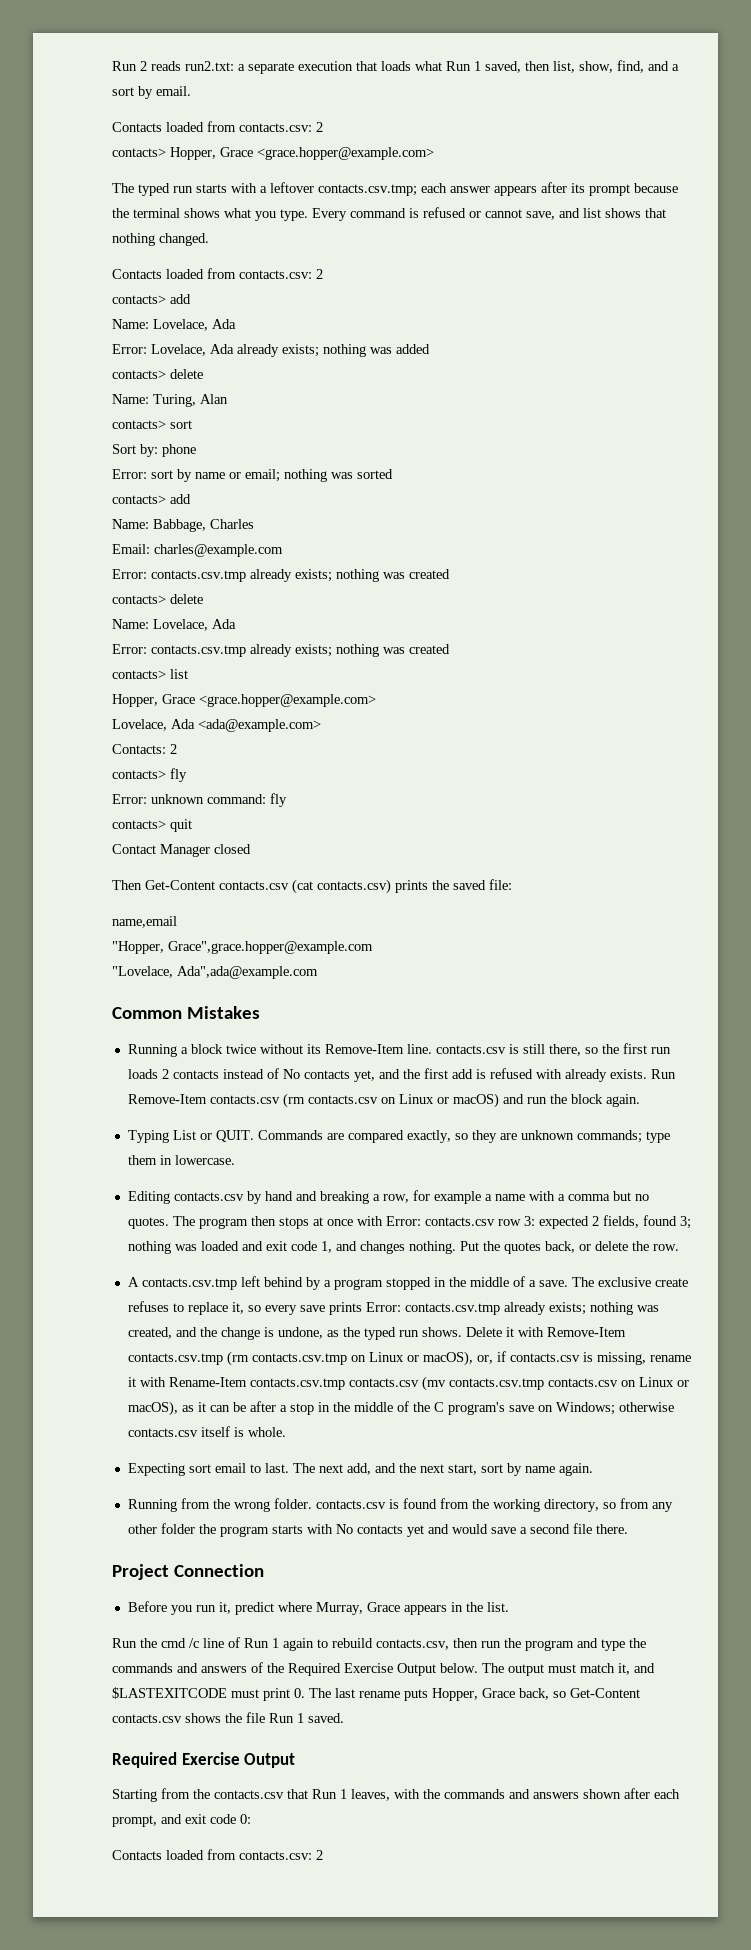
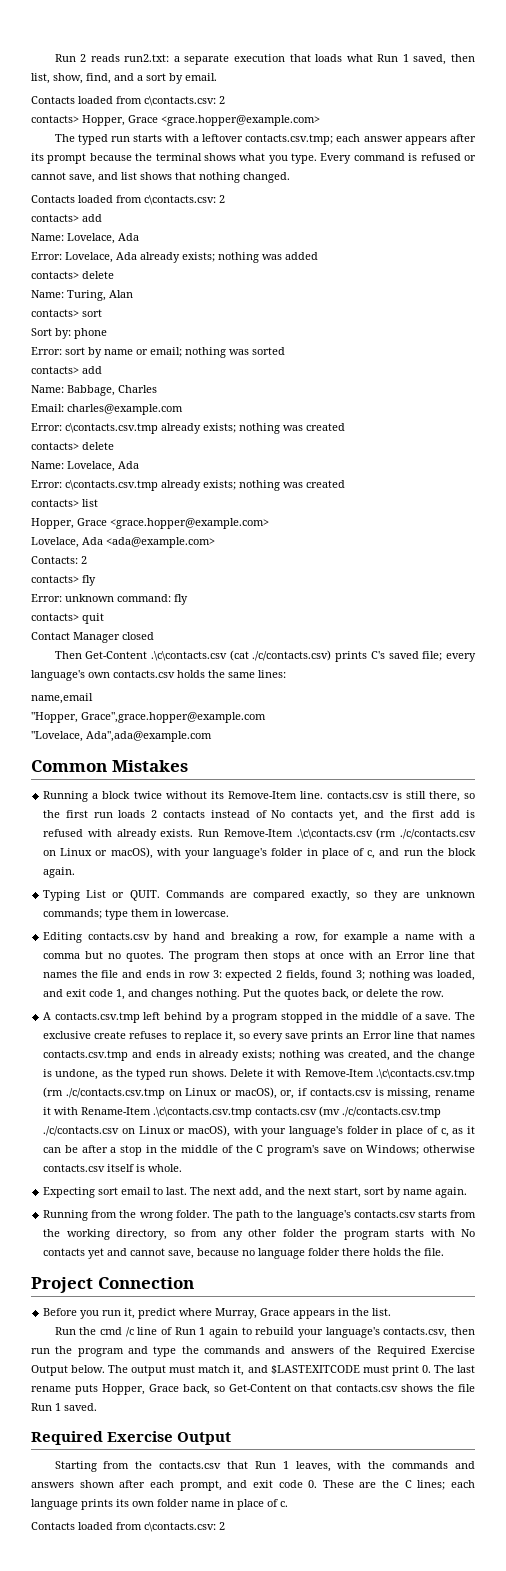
  Run 2 reads run2.txt: a separate execution that loads what Run 1 saved, then list, show, find, and a sort by email.
- Contacts loaded from contacts.csv: 2
+ Contacts loaded from c\contacts.csv: 2
  Every command is refused or cannot save, and list shows that nothing changed.
- Contacts loaded from contacts.csv: 2
+ Contacts loaded from c\contacts.csv: 2
  Email: charles@example.com
- Error: contacts.csv.tmp already exists; nothing was created
+ Error: c\contacts.csv.tmp already exists; nothing was created
  contacts> delete
  Name: Lovelace, Ada
- Error: contacts.csv.tmp already exists; nothing was created
+ Error: c\contacts.csv.tmp already exists; nothing was created
- Then Get-Content contacts.csv (cat contacts.csv) prints the saved file:
+ Then Get-Content .\c\contacts.csv (cat ./c/contacts.csv) prints C's saved file; every language's own contacts.csv holds the same lines:
- Run Remove-Item contacts.csv (rm contacts.csv on Linux or macOS) and run the block again.
+ Run Remove-Item .\c\contacts.csv (rm ./c/contacts.csv on Linux or macOS), with your language's folder in place of c, and run the block again.
- The program then stops at once with Error: contacts.csv row 3: expected 2 fields, found 3; nothing was loaded and exit code 1, and changes nothing.
+ The program then stops at once with an Error line that names the file and ends in row 3: expected 2 fields, found 3; nothing was loaded, and exit code 1, and changes nothing.
- The exclusive create refuses to replace it, so every save prints Error: contacts.csv.tmp already exists; nothing was created, and the change is undone, as the typed run shows.
+ The exclusive create refuses to replace it, so every save prints an Error line that names contacts.csv.tmp and ends in already exists; nothing was created, and the change is undone, as the typed run shows.
- Delete it with Remove-Item contacts.csv.tmp (rm contacts.csv.tmp on Linux or macOS), or, if contacts.csv is missing, rename it with Rename-Item contacts.csv.tmp contacts.csv (mv contacts.csv.tmp contacts.csv on Linux or macOS), as it can be after a stop in the middle of the C program's save on Windows; otherwise contacts.csv itself is whole.
+ Delete it with Remove-Item .\c\contacts.csv.tmp (rm ./c/contacts.csv.tmp on Linux or macOS), or, if contacts.csv is missing, rename it with Rename-Item .\c\contacts.csv.tmp contacts.csv (mv ./c/contacts.csv.tmp ./c/contacts.csv on Linux or macOS), with your language's folder in place of c, as it can be after a stop in the middle of the C program's save on Windows; otherwise contacts.csv itself is whole.
- Running from the wrong folder. contacts.csv is found from the working directory, so from any other folder the program starts with No contacts yet and would save a second file there.
+ Running from the wrong folder. The path to the language's contacts.csv starts from the working directory, so from any other folder the program starts with No contacts yet and cannot save, because no language folder there holds the file.
- Run the cmd /c line of Run 1 again to rebuild contacts.csv, then run the program and type the commands and answers of the Required Exercise Output below.
+ Run the cmd /c line of Run 1 again to rebuild your language's contacts.csv, then run the program and type the commands and answers of the Required Exercise Output below.
- The output must match it, and $LASTEXITCODE must print 0. The last rename puts Hopper, Grace back, so Get-Content contacts.csv shows the file Run 1 saved.
+ The output must match it, and $LASTEXITCODE must print 0. The last rename puts Hopper, Grace back, so Get-Content on that contacts.csv shows the file Run 1 saved.
- Starting from the contacts.csv that Run 1 leaves, with the commands and answers shown after each prompt, and exit code 0:
- Contacts loaded from contacts.csv: 2
+ Starting from the contacts.csv that Run 1 leaves, with the commands and answers shown after each prompt, and exit code 0. These are the C lines; each language prints its own folder name in place of c.
+ Contacts loaded from c\contacts.csv: 2

